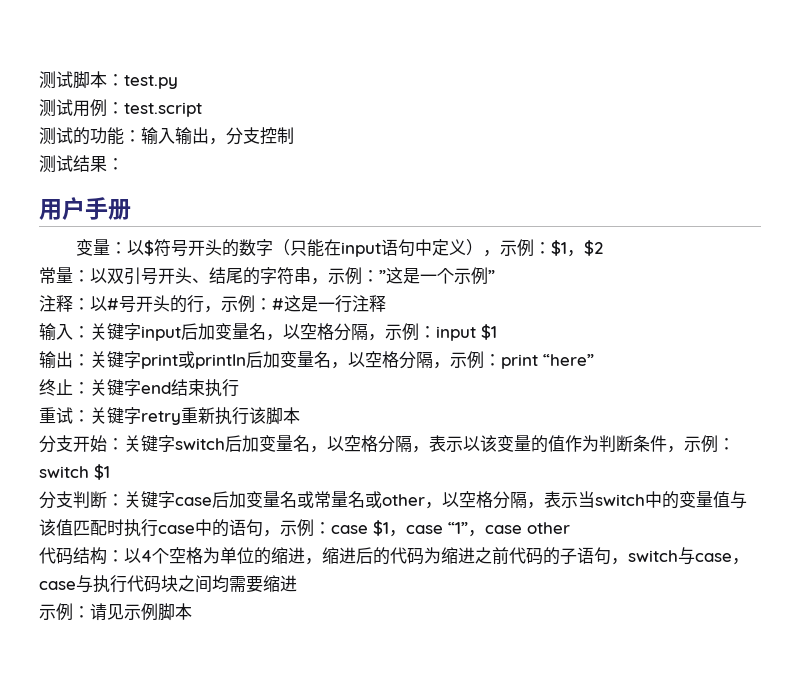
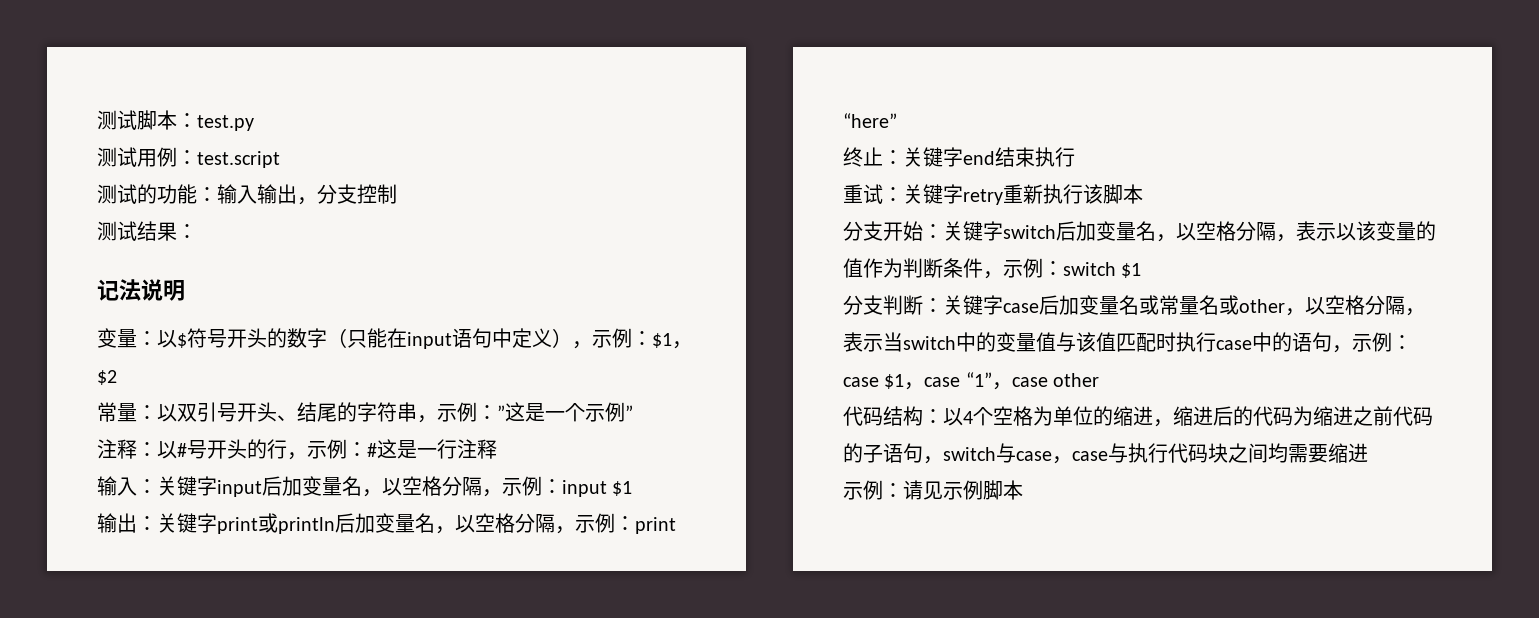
- 用户手册
+ 记法说明

